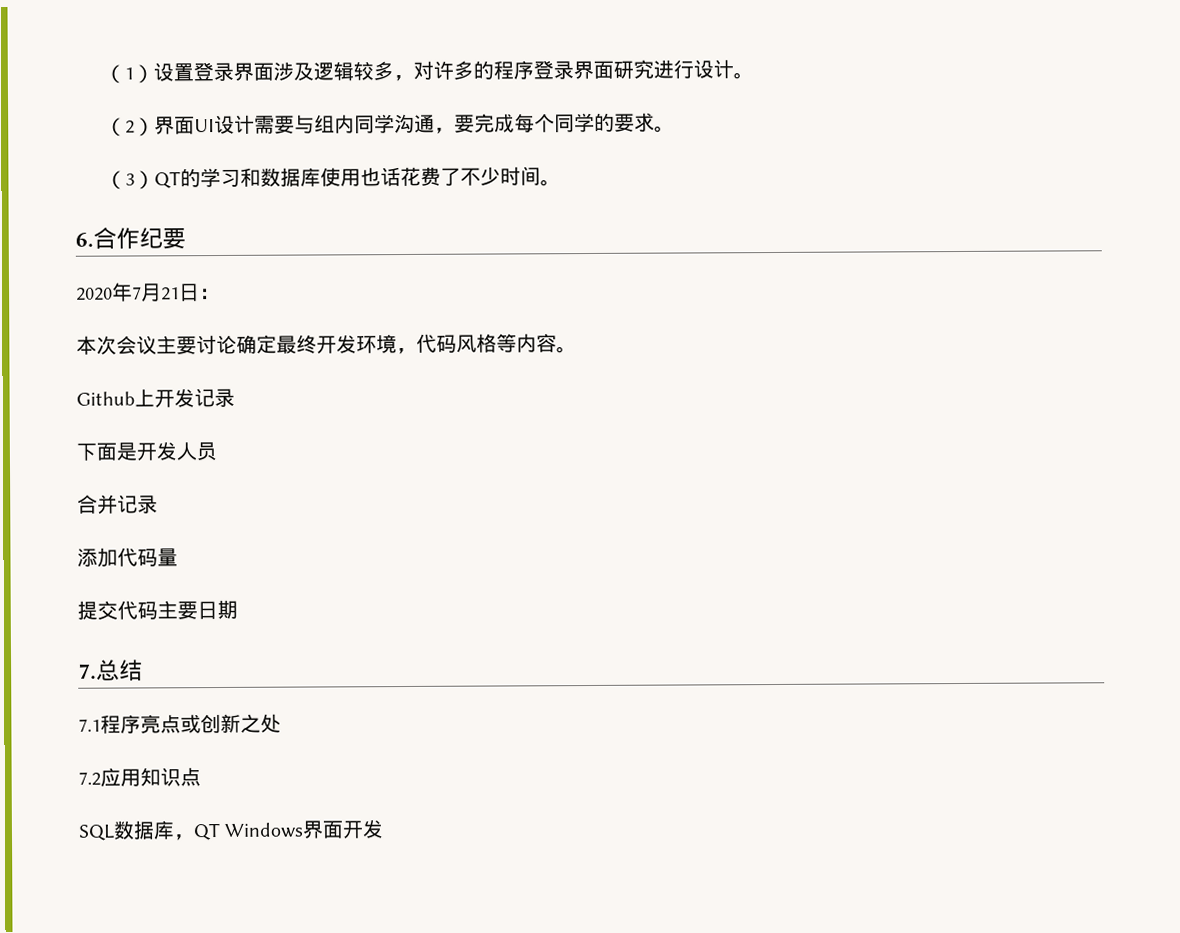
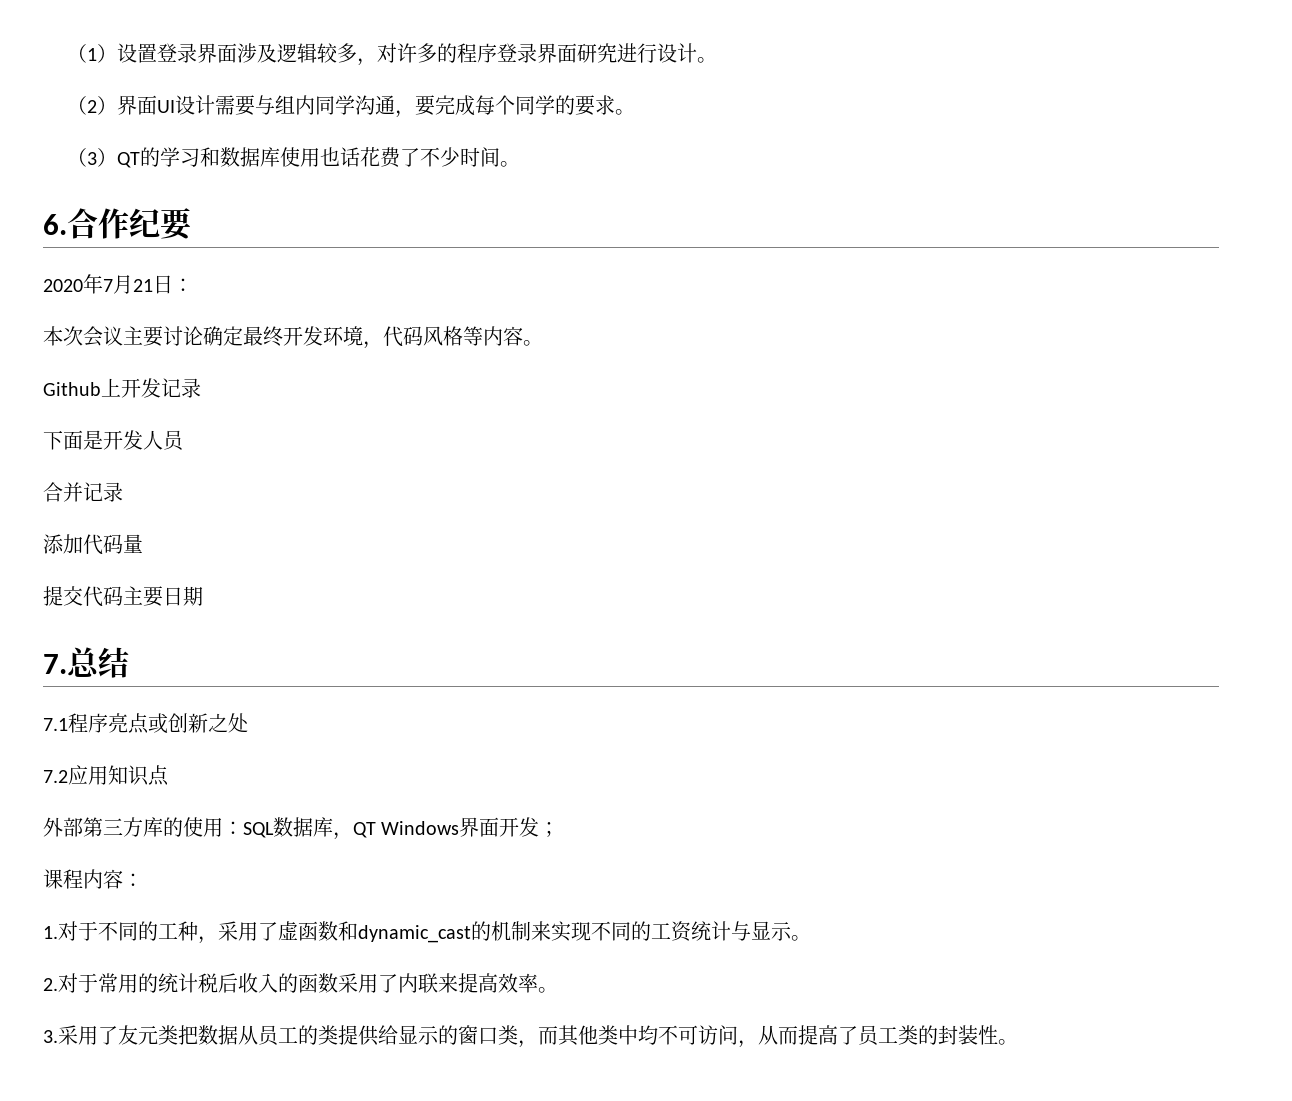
- SQL数据库，QT Windows界面开发
+ 外部第三方库的使用：SQL数据库，QT Windows界面开发；
+ 课程内容：
+ 1.对于不同的工种，采用了虚函数和dynamic_cast的机制来实现不同的工资统计与显示。
+ 2.对于常用的统计税后收入的函数采用了内联来提高效率。
+ 3.采用了友元类把数据从员工的类提供给显示的窗口类，而其他类中均不可访问，从而提高了员工类的封装性。

